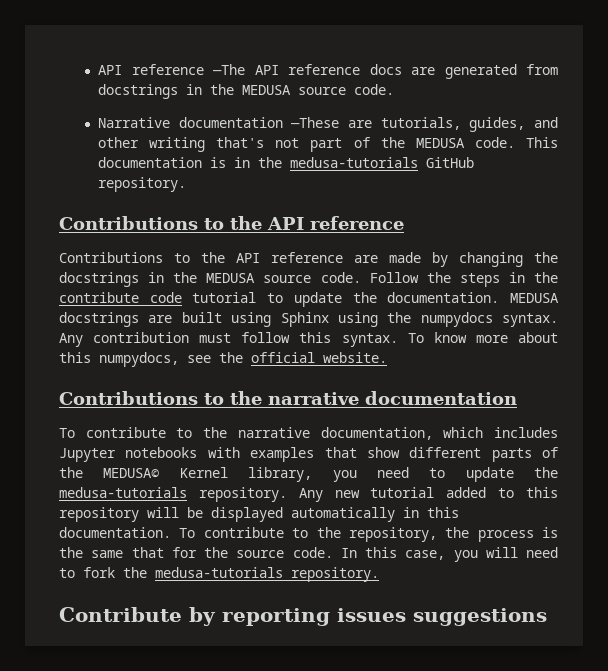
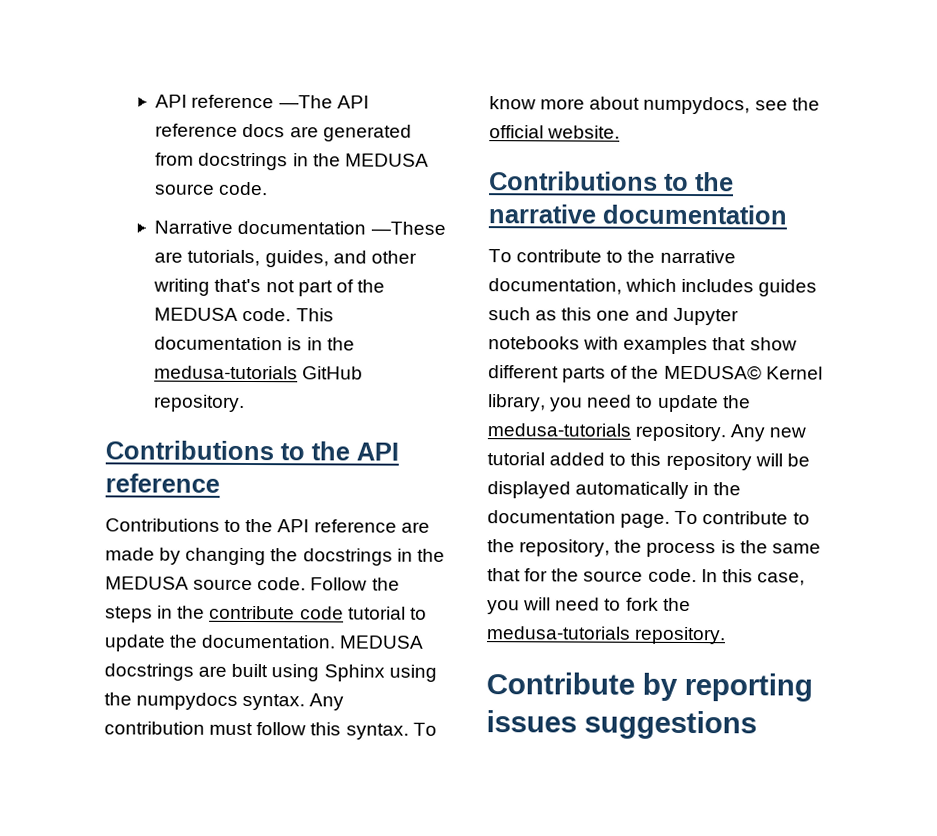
- To know more about this numpydocs, see the official website.
+ To know more about numpydocs, see the official website.
- To contribute to the narrative documentation, which includes Jupyter notebooks with examples that show different parts of the MEDUSA© Kernel library, you need to update the medusa-tutorials repository.
+ To contribute to the narrative documentation, which includes guides such as this one and Jupyter notebooks with examples that show different parts of the MEDUSA© Kernel library, you need to update the medusa-tutorials repository.
- Any new tutorial added to this repository will be displayed automatically in this documentation.
+ Any new tutorial added to this repository will be displayed automatically in the documentation page.

